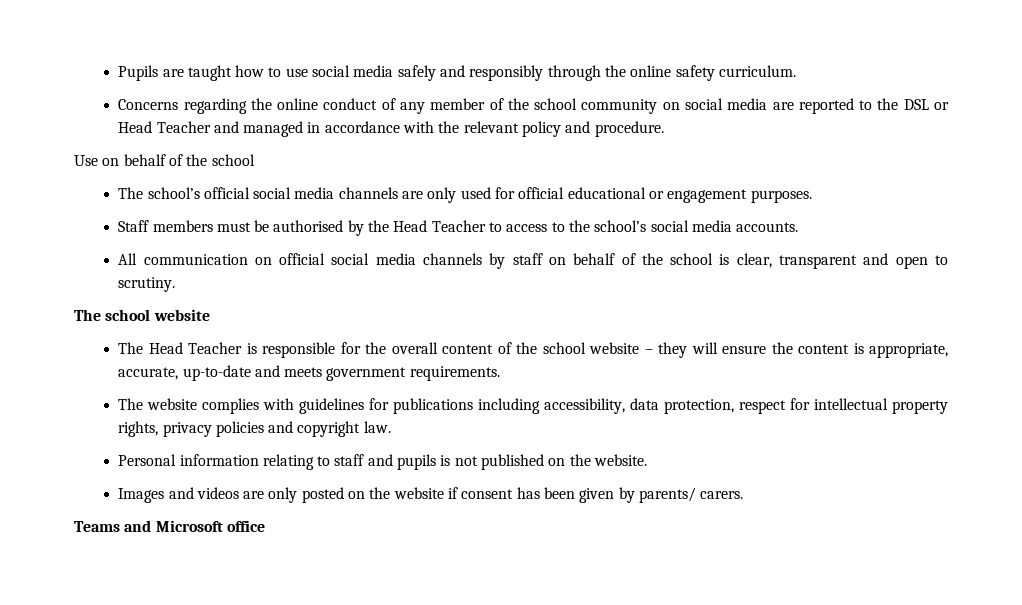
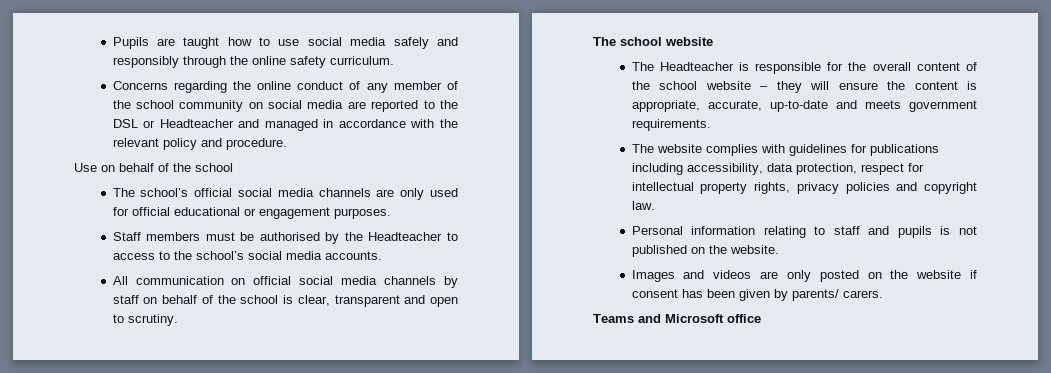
- Concerns regarding the online conduct of any member of the school community on social media are reported to the DSL or Head Teacher and managed in accordance with the relevant policy and procedure.
+ Concerns regarding the online conduct of any member of the school community on social media are reported to the DSL or Headteacher and managed in accordance with the relevant policy and procedure.
- Staff members must be authorised by the Head Teacher to access to the school’s social media accounts.
+ Staff members must be authorised by the Headteacher to access to the school’s social media accounts.
- The Head Teacher is responsible for the overall content of the school website – they will ensure the content is appropriate, accurate, up-to-date and meets government requirements.
+ The Headteacher is responsible for the overall content of the school website – they will ensure the content is appropriate, accurate, up-to-date and meets government requirements.

